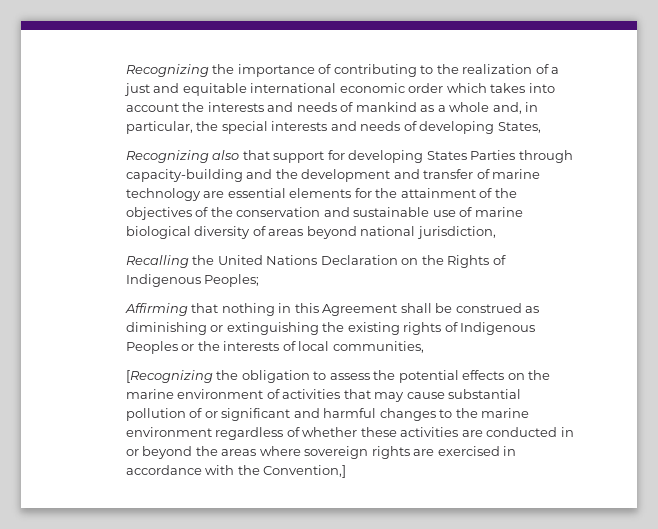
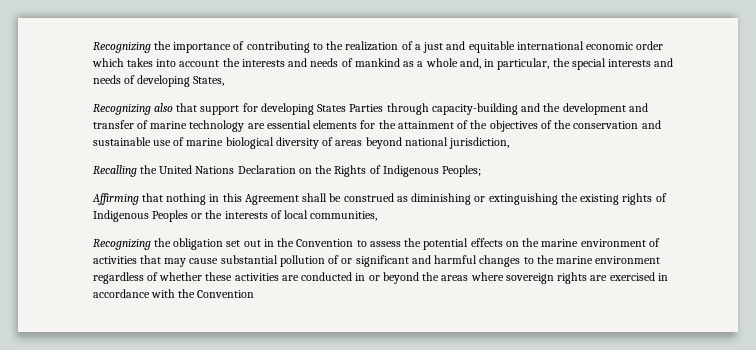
- [Recognizing the obligation to assess the potential effects on the marine environment of activities that may cause substantial pollution of or significant and harmful changes to the marine environment regardless of whether these activities are conducted in or beyond the areas where sovereign rights are exercised in accordance with the Convention,]
+ Recognizing the obligation set out in the Convention to assess the potential effects on the marine environment of activities that may cause substantial pollution of or significant and harmful changes to the marine environment regardless of whether these activities are conducted in or beyond the areas where sovereign rights are exercised in accordance with the Convention

